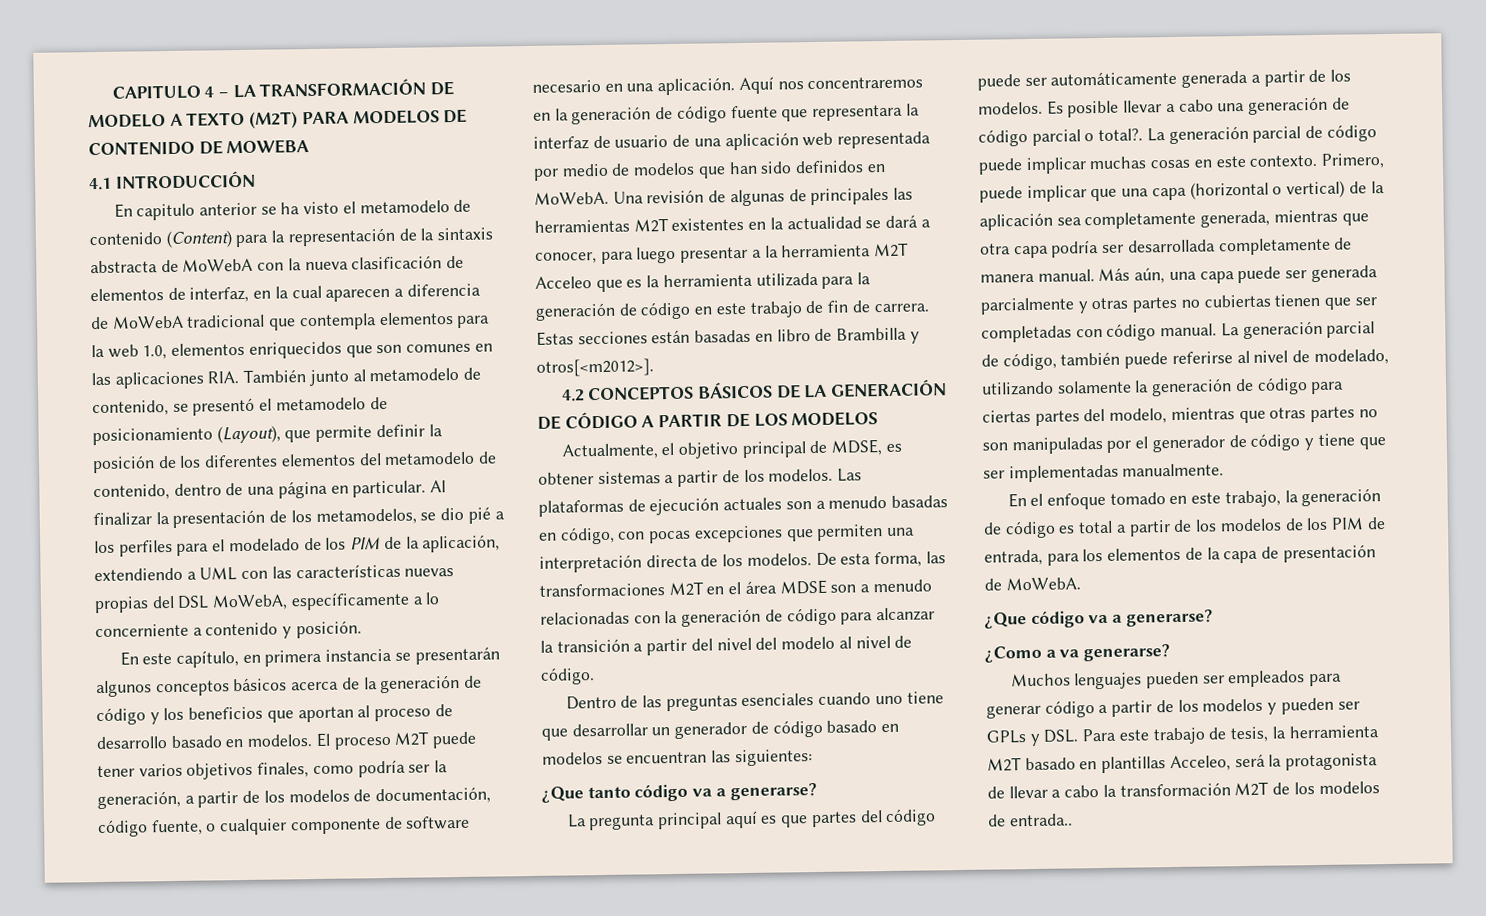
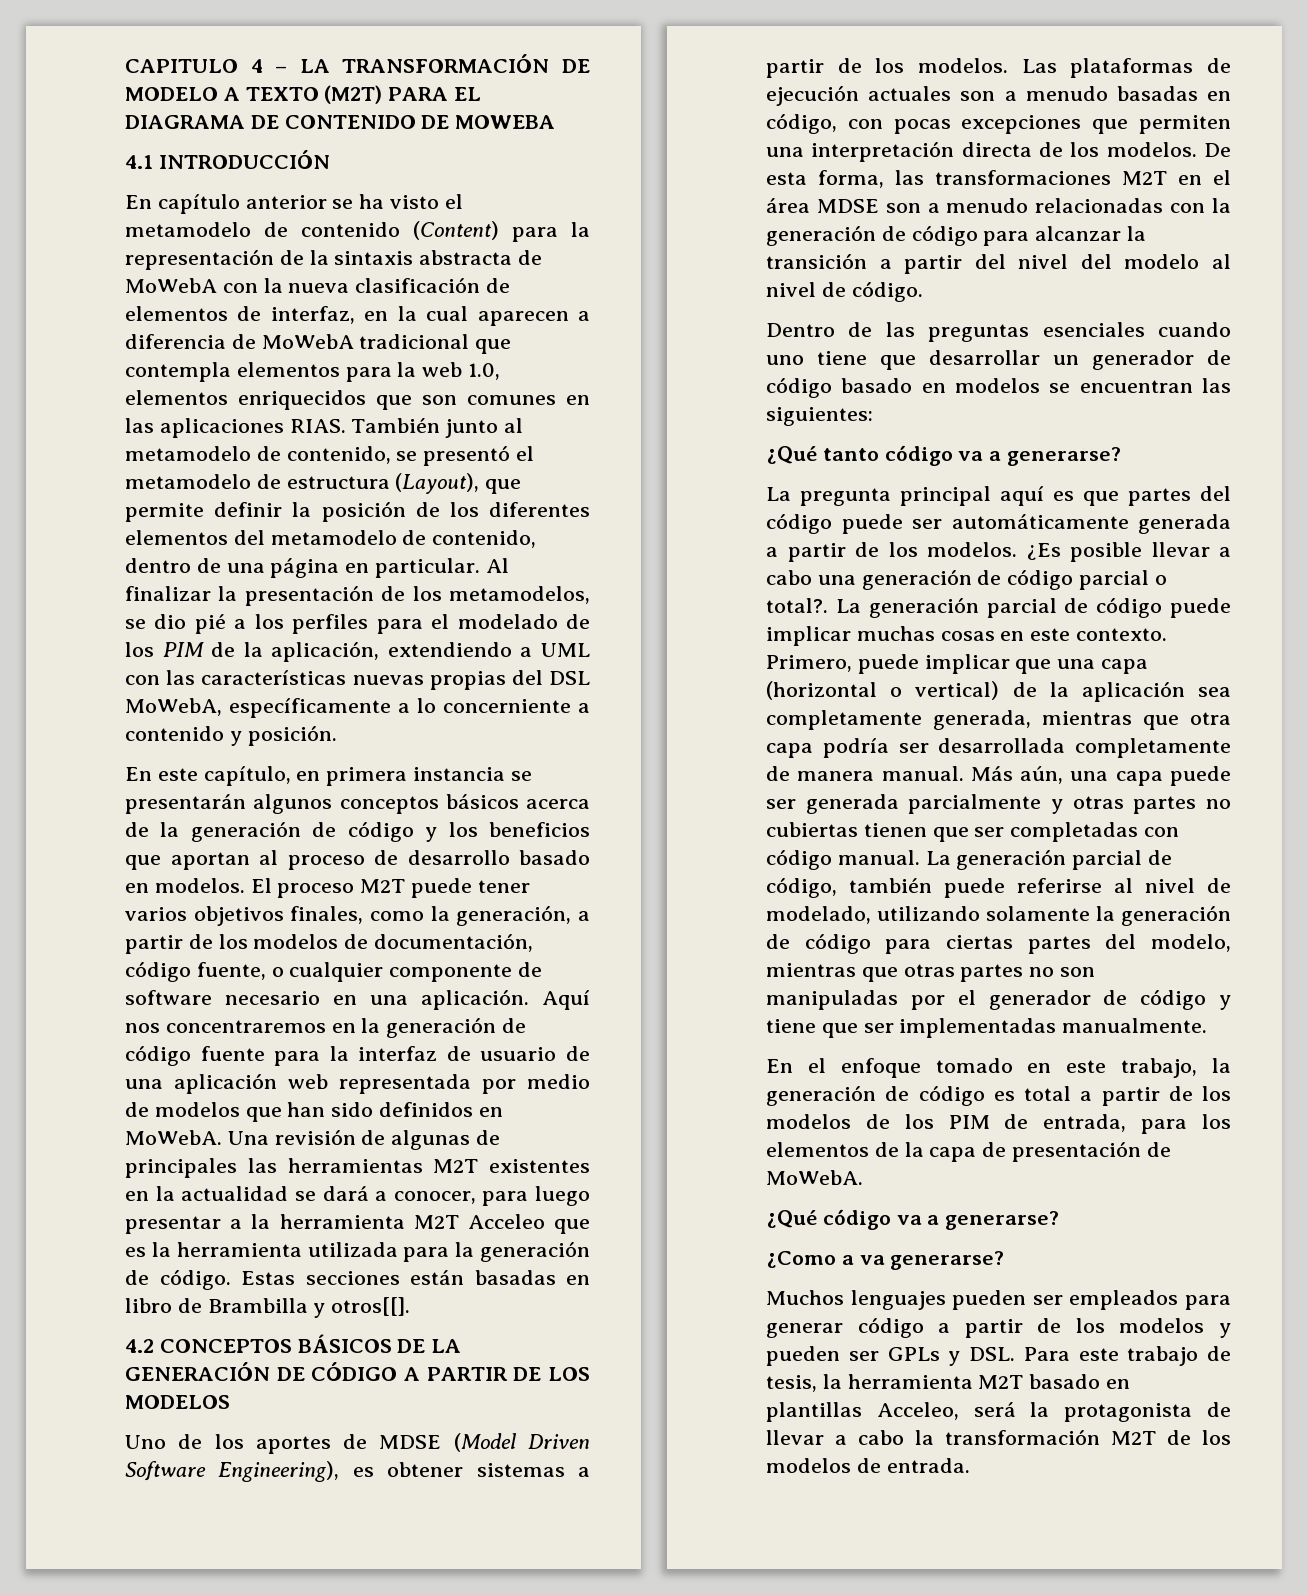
- CAPITULO 4 – LA TRANSFORMACIÓN DE MODELO A TEXTO (M2T) PARA MODELOS DE CONTENIDO DE MOWEBA
+ CAPITULO 4 – LA TRANSFORMACIÓN DE MODELO A TEXTO (M2T) PARA EL DIAGRAMA DE CONTENIDO DE MOWEBA
- En capitulo anterior se ha visto el metamodelo de contenido (Content) para la representación de la sintaxis abstracta de MoWebA con la nueva clasificación de elementos de interfaz, en la cual aparecen a diferencia de MoWebA tradicional que contempla elementos para la web 1.0, elementos enriquecidos que son comunes en las aplicaciones RIA. También junto al metamodelo de contenido, se presentó el metamodelo de posicionamiento (Layout), que permite definir la posición de los diferentes elementos del metamodelo de contenido, dentro de una página en particular.
+ En capítulo anterior se ha visto el metamodelo de contenido (Content) para la representación de la sintaxis abstracta de MoWebA con la nueva clasificación de elementos de interfaz, en la cual aparecen a diferencia de MoWebA tradicional que contempla elementos para la web 1.0, elementos enriquecidos que son comunes en las aplicaciones RIAS. También junto al metamodelo de contenido, se presentó el metamodelo de estructura (Layout), que permite definir la posición de los diferentes elementos del metamodelo de contenido, dentro de una página en particular.
- El proceso M2T puede tener varios objetivos finales, como podría ser la generación, a partir de los modelos de documentación, código fuente, o cualquier componente de software necesario en una aplicación.
+ El proceso M2T puede tener varios objetivos finales, como la generación, a partir de los modelos de documentación, código fuente, o cualquier componente de software necesario en una aplicación.
- Aquí nos concentraremos en la generación de código fuente que representara la interfaz de usuario de una aplicación web representada por medio de modelos que han sido definidos en MoWebA.
+ Aquí nos concentraremos en la generación de código fuente para la interfaz de usuario de una aplicación web representada por medio de modelos que han sido definidos en MoWebA.
- Una revisión de algunas de principales las herramientas M2T existentes en la actualidad se dará a conocer, para luego presentar a la herramienta M2T Acceleo que es la herramienta utilizada para la generación de código en este trabajo de fin de carrera.
+ Una revisión de algunas de principales las herramientas M2T existentes en la actualidad se dará a conocer, para luego presentar a la herramienta M2T Acceleo que es la herramienta utilizada para la generación de código.
- Estas secciones están basadas en libro de Brambilla y otros[<m2012>].
+ Estas secciones están basadas en libro de Brambilla y otros[[].
- Actualmente, el objetivo principal de MDSE, es obtener sistemas a partir de los modelos.
+ Uno de los aportes de MDSE (Model Driven Software Engineering), es obtener sistemas a partir de los modelos.
- ¿Que tanto código va a generarse?
+ ¿Qué tanto código va a generarse?
- Es posible llevar a cabo una generación de código parcial o total?.
+ ¿Es posible llevar a cabo una generación de código parcial o total?.
- ¿Que código va a generarse?
+ ¿Qué código va a generarse?
- Muchos lenguajes pueden ser empleados para generar código a partir de los modelos y pueden ser GPLs y DSL. Para este trabajo de tesis, la herramienta M2T basado en plantillas Acceleo, será la protagonista de llevar a cabo la transformación M2T de los modelos de entrada..
+ Muchos lenguajes pueden ser empleados para generar código a partir de los modelos y pueden ser GPLs y DSL. Para este trabajo de tesis, la herramienta M2T basado en plantillas Acceleo, será la protagonista de llevar a cabo la transformación M2T de los modelos de entrada.

